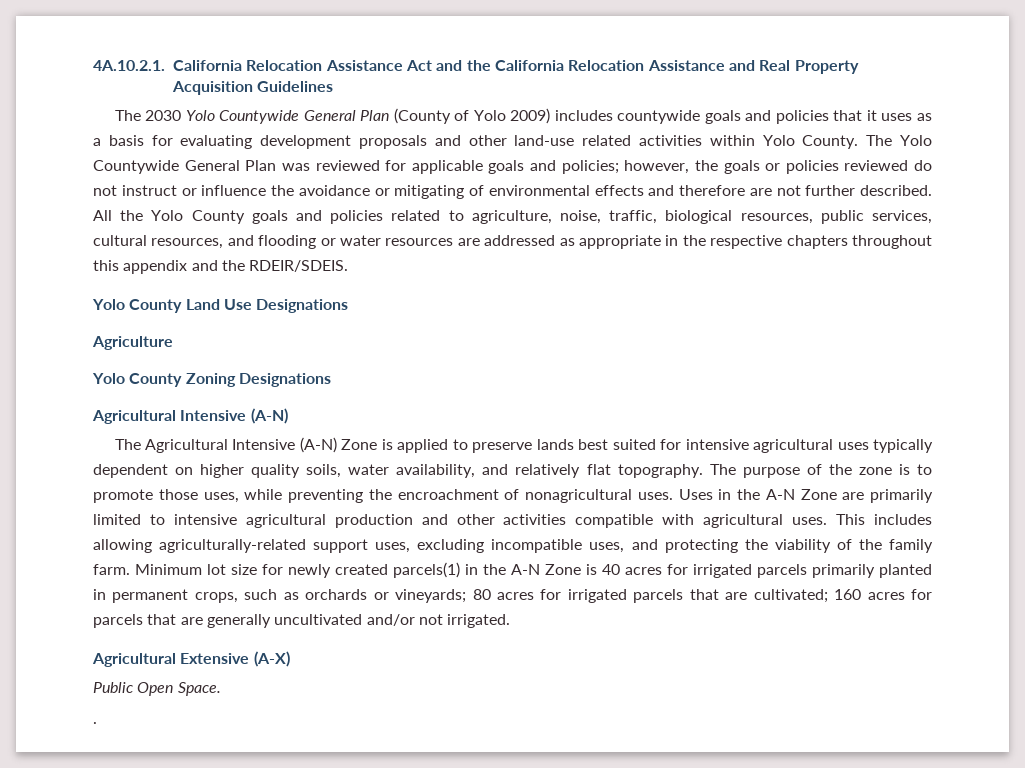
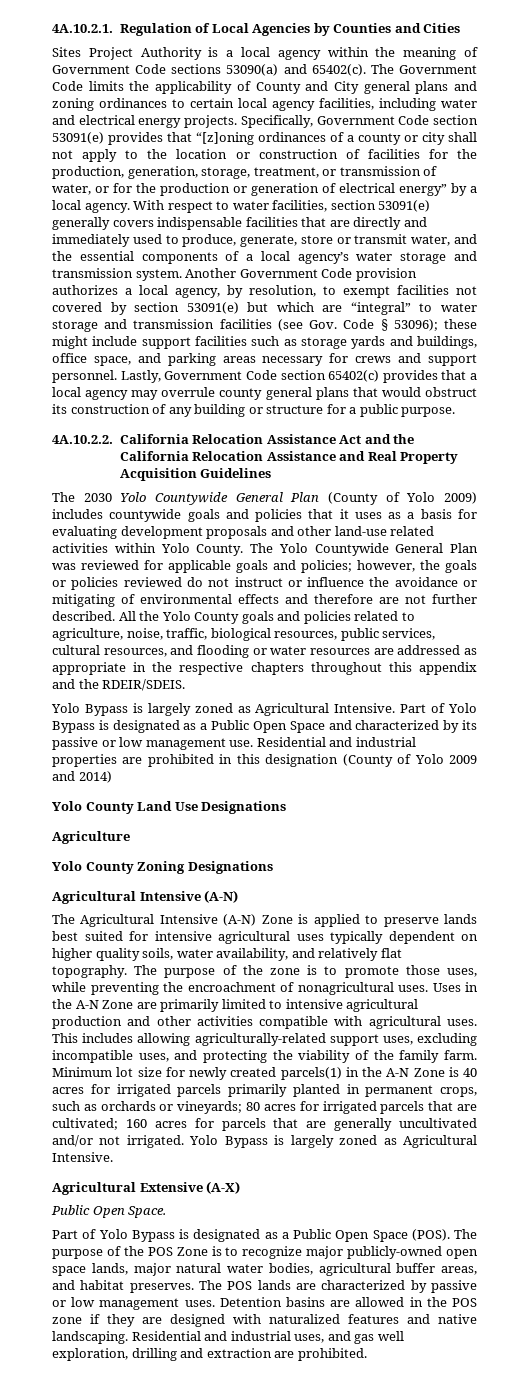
- 4A.10.2.1. California Relocation Assistance Act and the California Relocation Assistance and Real Property Acquisition Guidelines
+ 4A.10.2.1. Regulation of Local Agencies by Counties and Cities
+ Sites Project Authority is a local agency within the meaning of Government Code sections 53090(a) and 65402(c). The Government Code limits the applicability of County and City general plans and zoning ordinances to certain local agency facilities, including water and electrical energy projects. Specifically, Government Code section 53091(e) provides that “[z]oning ordinances of a county or city shall not apply to the location or construction of facilities for the production, generation, storage, treatment, or transmission of water, or for the production or generation of electrical energy” by a local agency. With respect to water facilities, section 53091(e) generally covers indispensable facilities that are directly and immediately used to produce, generate, store or transmit water, and the essential components of a local agency’s water storage and transmission system. Another Government Code provision authorizes a local agency, by resolution, to exempt facilities not covered by section 53091(e) but which are “integral” to water storage and transmission facilities (see Gov. Code § 53096); these might include support facilities such as storage yards and buildings, office space, and parking areas necessary for crews and support personnel. Lastly, Government Code section 65402(c) provides that a local agency may overrule county general plans that would obstruct its construction of any building or structure for a public purpose.
+ 4A.10.2.2. California Relocation Assistance Act and the California Relocation Assistance and Real Property Acquisition Guidelines
+ Yolo Bypass is largely zoned as Agricultural Intensive. Part of Yolo Bypass is designated as a Public Open Space and characterized by its passive or low management use. Residential and industrial properties are prohibited in this designation (County of Yolo 2009 and 2014)
- Minimum lot size for newly created parcels(1) in the A-N Zone is 40 acres for irrigated parcels primarily planted in permanent crops, such as orchards or vineyards; 80 acres for irrigated parcels that are cultivated; 160 acres for parcels that are generally uncultivated and/or not irrigated.
+ Minimum lot size for newly created parcels(1) in the A-N Zone is 40 acres for irrigated parcels primarily planted in permanent crops, such as orchards or vineyards; 80 acres for irrigated parcels that are cultivated; 160 acres for parcels that are generally uncultivated and/or not irrigated. Yolo Bypass is largely zoned as Agricultural Intensive.
- .
+ Part of Yolo Bypass is designated as a Public Open Space (POS). The purpose of the POS Zone is to recognize major publicly-owned open space lands, major natural water bodies, agricultural buffer areas, and habitat preserves. The POS lands are characterized by passive or low management uses. Detention basins are allowed in the POS zone if they are designed with naturalized features and native landscaping. Residential and industrial uses, and gas well exploration, drilling and extraction are prohibited.

